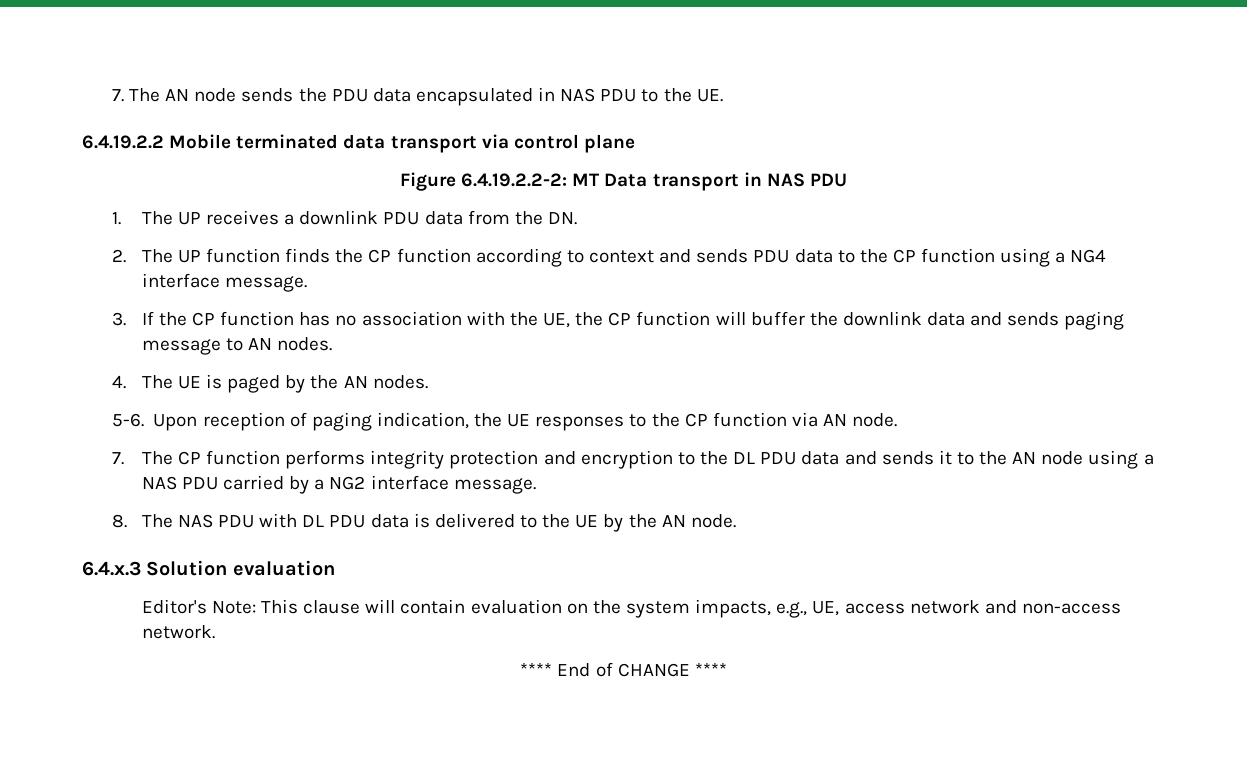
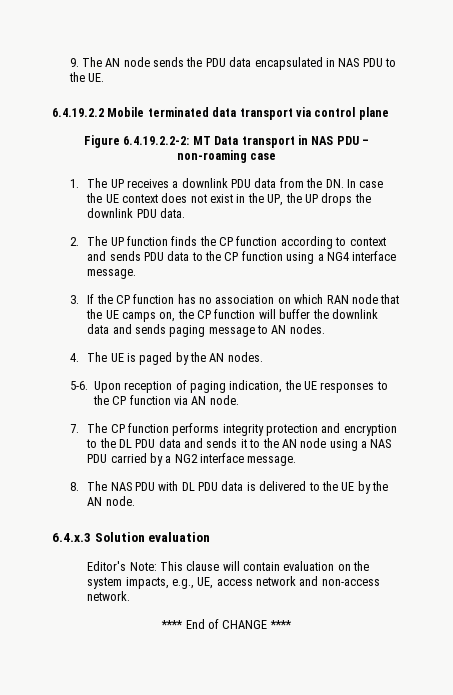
- 7. The AN node sends the PDU data encapsulated in NAS PDU to the UE.
+ 9. The AN node sends the PDU data encapsulated in NAS PDU to the UE.
- Figure 6.4.19.2.2-2: MT Data transport in NAS PDU
+ Figure 6.4.19.2.2-2: MT Data transport in NAS PDU – non-roaming case
- 1. The UP receives a downlink PDU data from the DN.
+ 1. The UP receives a downlink PDU data from the DN. In case the UE context does not exist in the UP, the UP drops the downlink PDU data.
- 3. If the CP function has no association with the UE, the CP function will buffer the downlink data and sends paging message to AN nodes.
+ 3. If the CP function has no association on which RAN node that the UE camps on, the CP function will buffer the downlink data and sends paging message to AN nodes.

